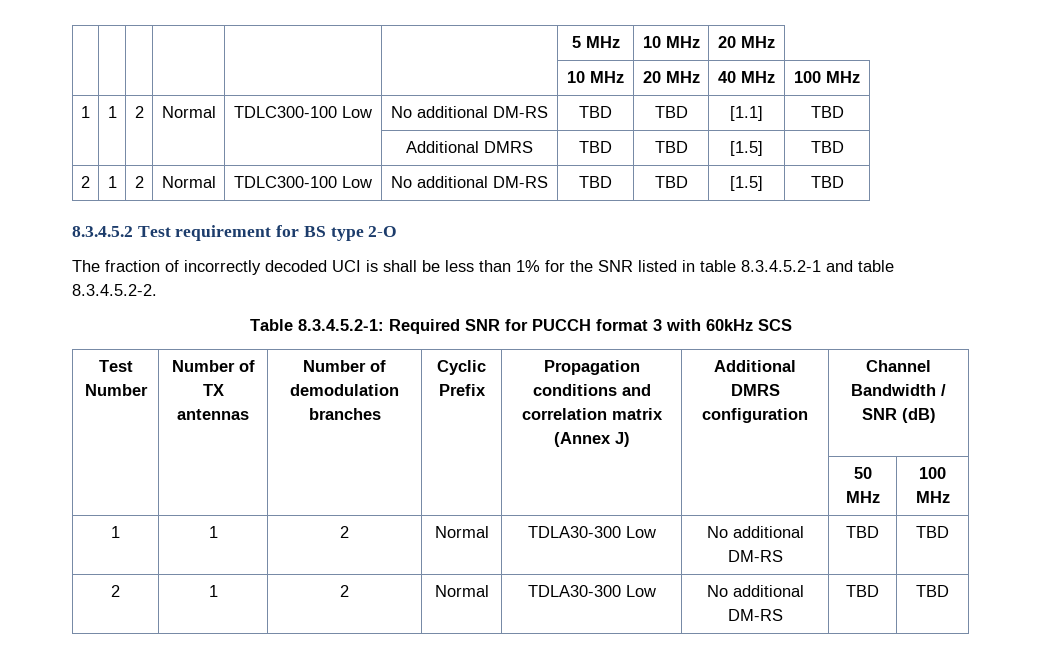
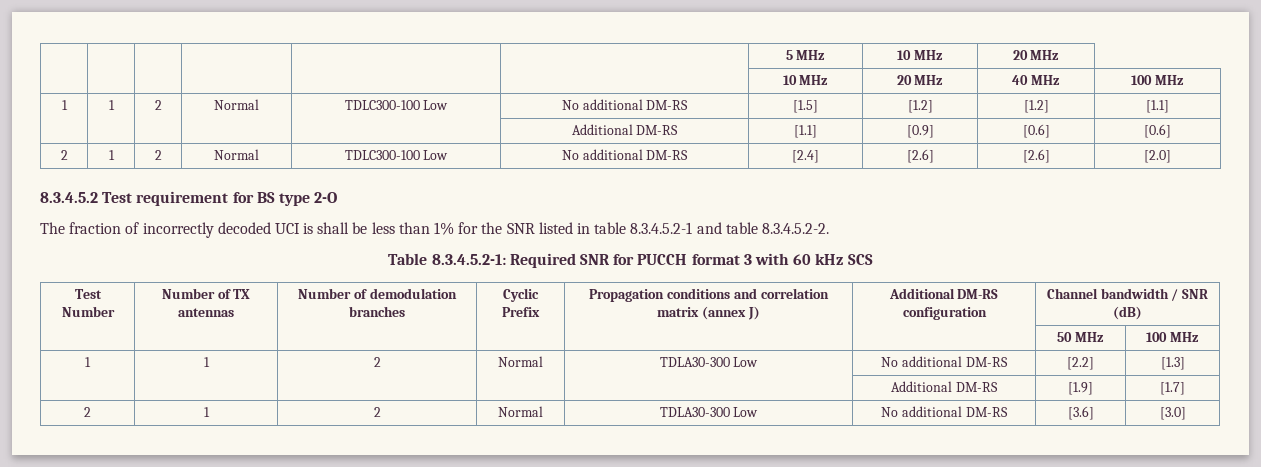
- 1 | 1 | 2 | Normal | TDLC300-100 Low | No additional DM-RS | TBD | TBD | [1.1] | TBD
- | | | | | Additional DMRS | TBD | TBD | [1.5] | TBD
+ 1 | 1 | 2 | Normal | TDLC300-100 Low | No additional DM-RS | [1.5] | [1.2] | [1.2] | [1.1]
+ | | | | | Additional DM-RS | [1.1] | [0.9] | [0.6] | [0.6]
- 2 | 1 | 2 | Normal | TDLC300-100 Low | No additional DM-RS | TBD | TBD | [1.5] | TBD
+ 2 | 1 | 2 | Normal | TDLC300-100 Low | No additional DM-RS | [2.4] | [2.6] | [2.6] | [2.0]
- Table 8.3.4.5.2-1: Required SNR for PUCCH format 3 with 60kHz SCS
+ Table 8.3.4.5.2-1: Required SNR for PUCCH format 3 with 60 kHz SCS
- Test Number | Number of TX antennas | Number of demodulation branches | Cyclic Prefix | Propagation conditions and correlation matrix (Annex J) | Additional DMRS configuration | Channel Bandwidth / SNR (dB)
+ Test Number | Number of TX antennas | Number of demodulation branches | Cyclic Prefix | Propagation conditions and correlation matrix (annex J) | Additional DM-RS configuration | Channel bandwidth / SNR (dB)
- 1 | 1 | 2 | Normal | TDLA30-300 Low | No additional DM-RS | TBD | TBD
+ 1 | 1 | 2 | Normal | TDLA30-300 Low | No additional DM-RS | [2.2] | [1.3]
+ | | | | | Additional DM-RS | [1.9] | [1.7]
- 2 | 1 | 2 | Normal | TDLA30-300 Low | No additional DM-RS | TBD | TBD
+ 2 | 1 | 2 | Normal | TDLA30-300 Low | No additional DM-RS | [3.6] | [3.0]

